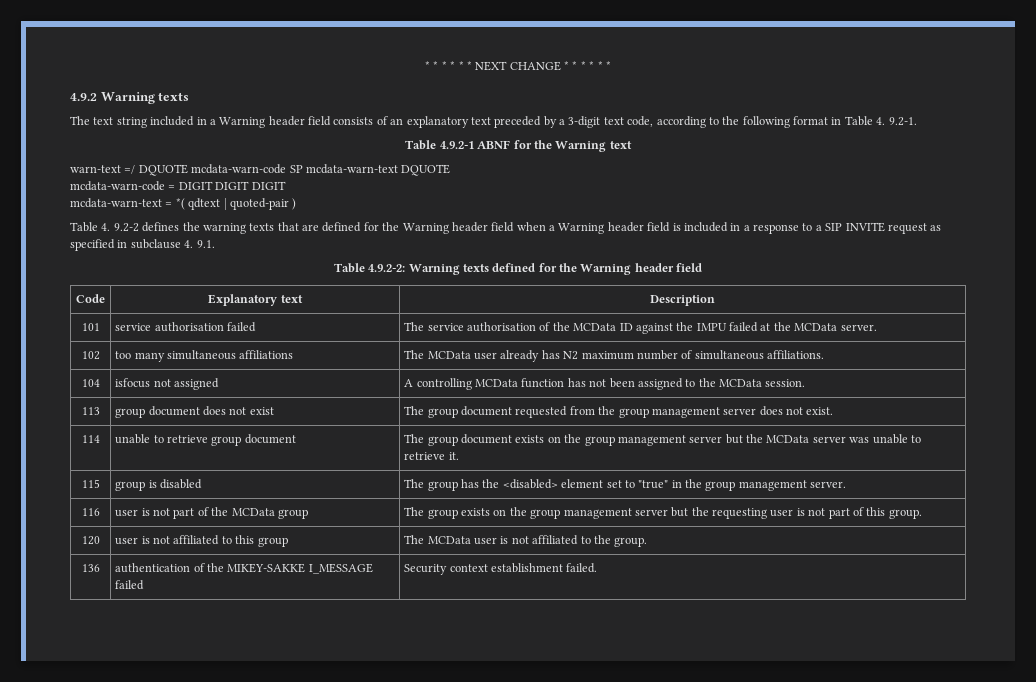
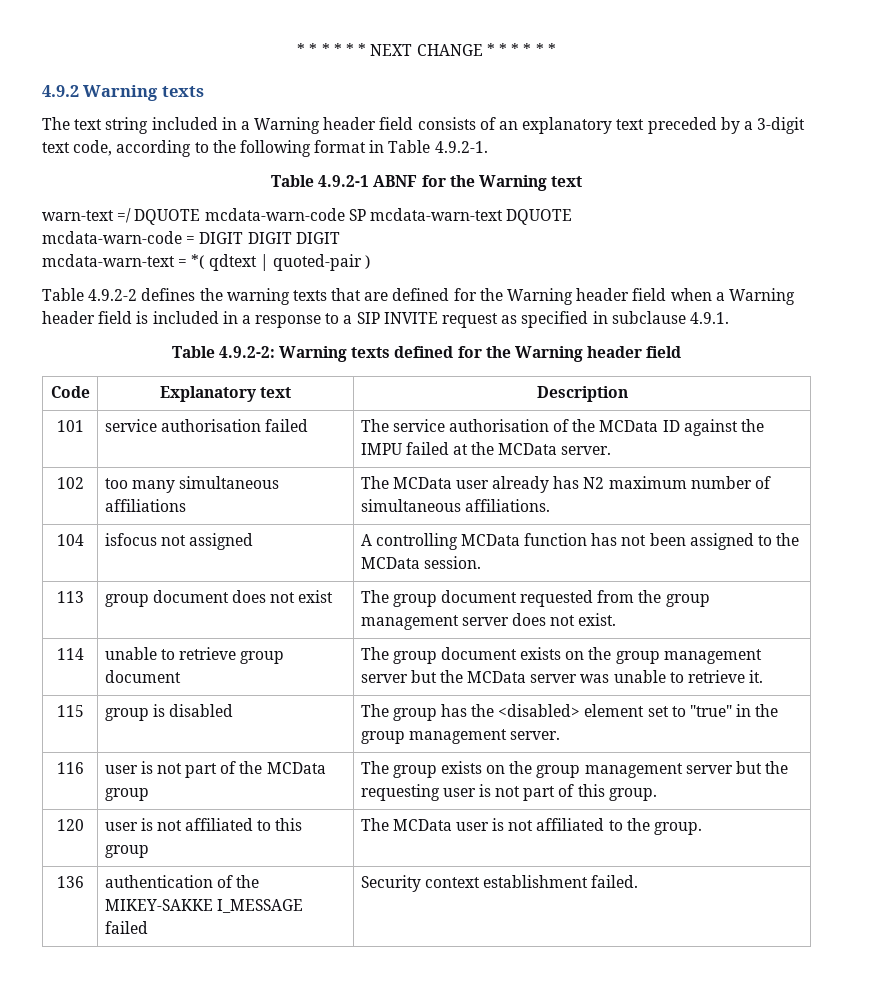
- The text string included in a Warning header field consists of an explanatory text preceded by a 3-digit text code, according to the following format in Table 4. 9.2-1.
+ The text string included in a Warning header field consists of an explanatory text preceded by a 3-digit text code, according to the following format in Table 4.9.2-1.
- Table 4. 9.2-2 defines the warning texts that are defined for the Warning header field when a Warning header field is included in a response to a SIP INVITE request as specified in subclause 4. 9.1.
+ Table 4.9.2-2 defines the warning texts that are defined for the Warning header field when a Warning header field is included in a response to a SIP INVITE request as specified in subclause 4.9.1.

